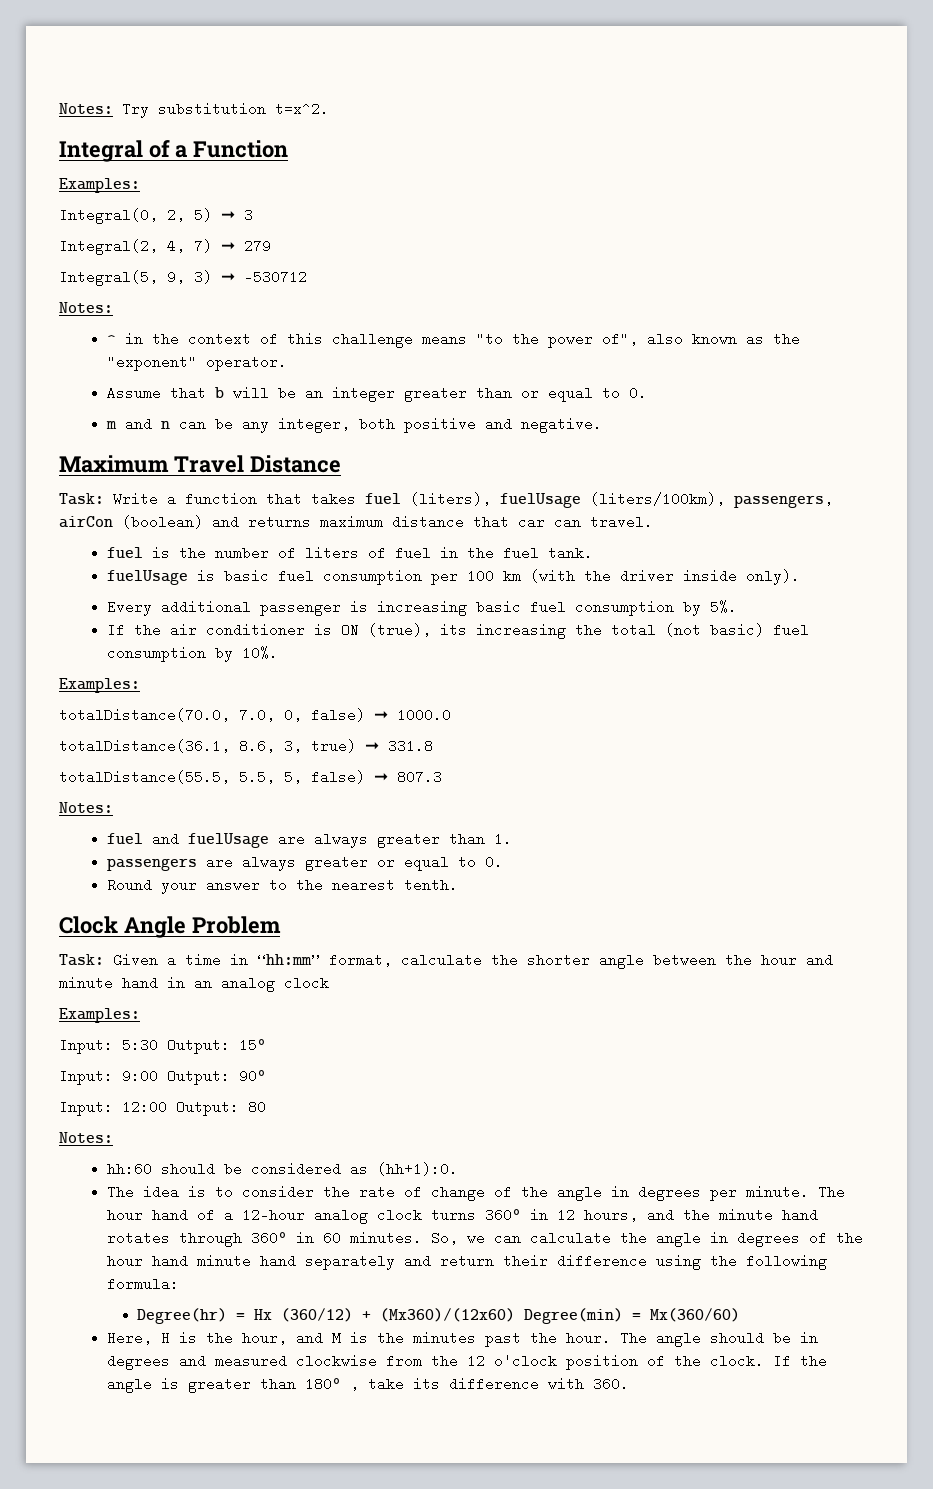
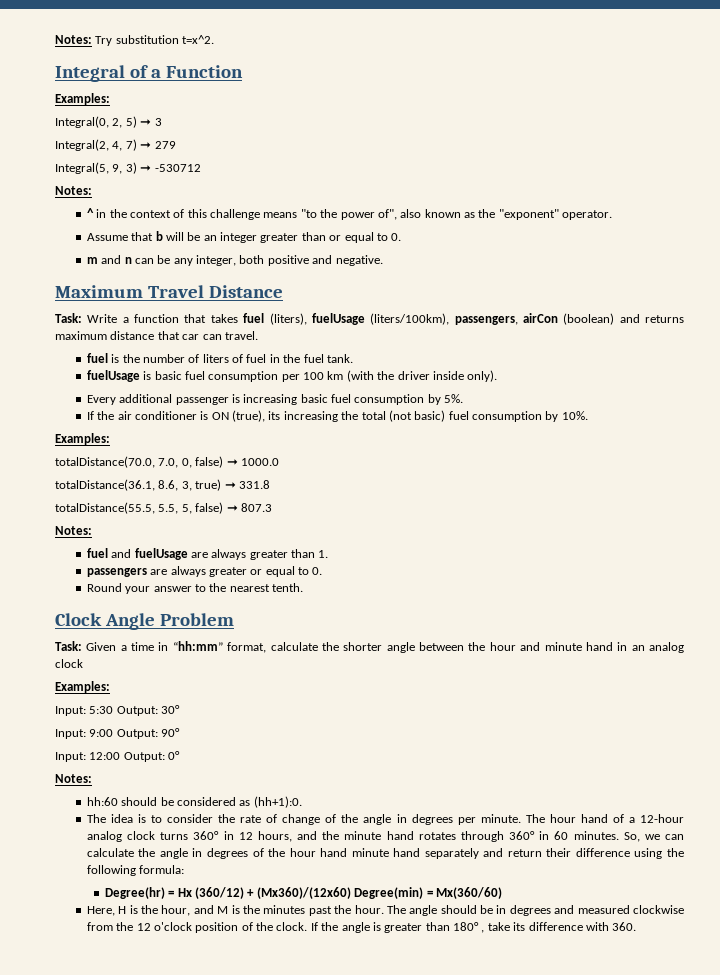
- Input: 5:30 Output: 15°
+ Input: 5:30 Output: 30°
- Input: 12:00 Output: 80
+ Input: 12:00 Output: 0°

